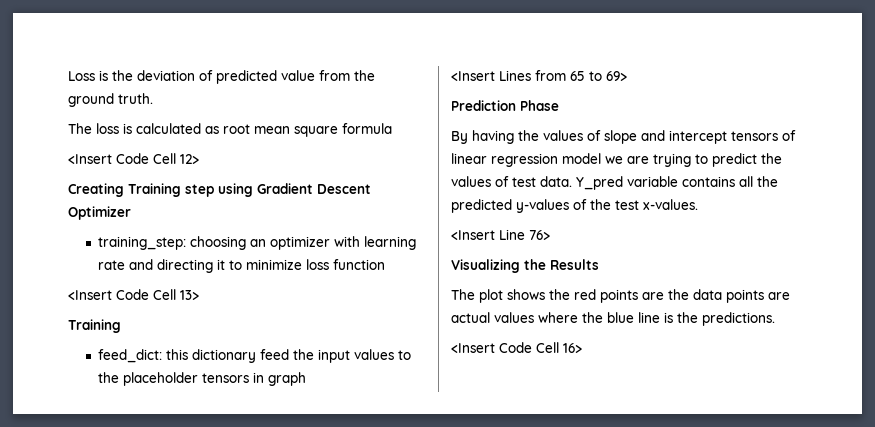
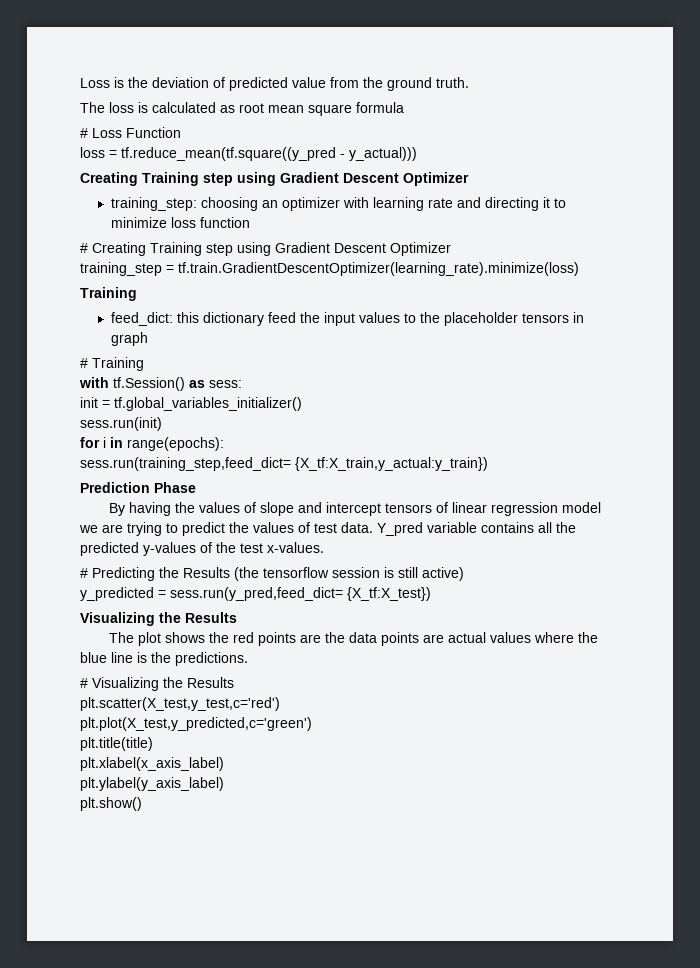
- <Insert Code Cell 12>
+ # Loss Function
+ loss = tf.reduce_mean(tf.square((y_pred - y_actual)))
- <Insert Code Cell 13>
+ # Creating Training step using Gradient Descent Optimizer
+ training_step = tf.train.GradientDescentOptimizer(learning_rate).minimize(loss)
- <Insert Lines from 65 to 69>
+ # Training
+ with tf.Session() as sess:
+ init = tf.global_variables_initializer()
+ sess.run(init)
+ for i in range(epochs):
+ sess.run(training_step,feed_dict= {X_tf:X_train,y_actual:y_train})
- <Insert Line 76>
+ # Predicting the Results (the tensorflow session is still active)
+ y_predicted = sess.run(y_pred,feed_dict= {X_tf:X_test})
- <Insert Code Cell 16>
+ # Visualizing the Results
+ plt.scatter(X_test,y_test,c='red')
+ plt.plot(X_test,y_predicted,c='green')
+ plt.title(title)
+ plt.xlabel(x_axis_label)
+ plt.ylabel(y_axis_label)
+ plt.show()

